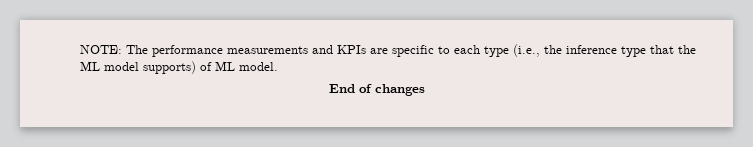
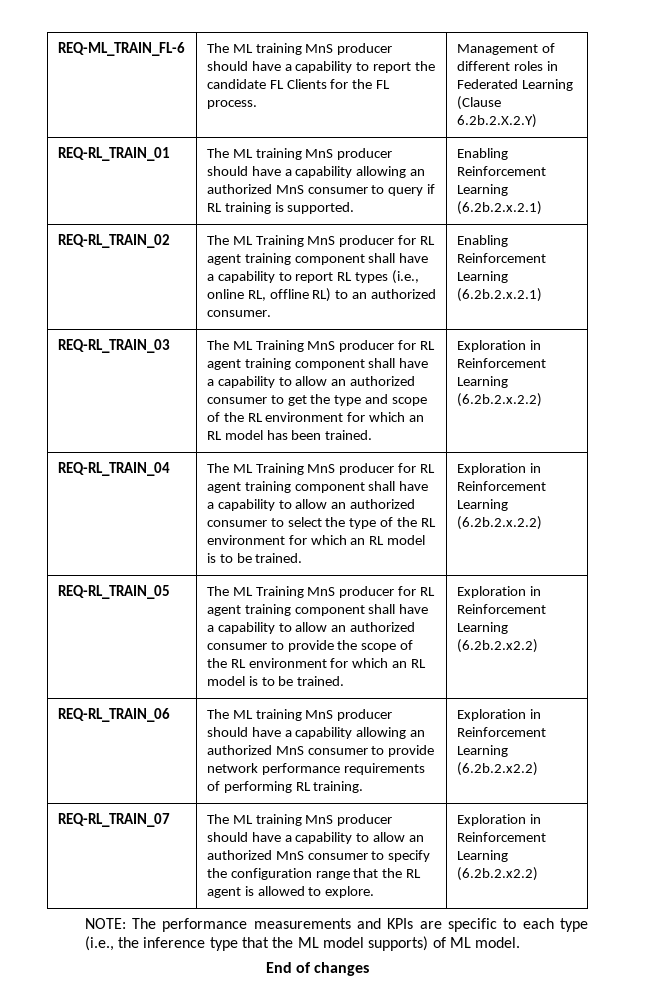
+ REQ-ML_TRAIN_FL-6 | The ML training MnS producer should have a capability to report the candidate FL Clients for the FL process. | Management of different roles in Federated Learning (Clause 6.2b.2.X.2.Y)
+ REQ-RL_TRAIN_01 | The ML training MnS producer should have a capability allowing an authorized MnS consumer to query if RL training is supported. | Enabling Reinforcement Learning (6.2b.2.x.2.1)
+ REQ-RL_TRAIN_02 | The ML Training MnS producer for RL agent training component shall have a capability to report RL types (i.e., online RL, offline RL) to an authorized consumer. | Enabling Reinforcement Learning (6.2b.2.x.2.1)
+ REQ-RL_TRAIN_03 | The ML Training MnS producer for RL agent training component shall have a capability to allow an authorized consumer to get the type and scope of the RL environment for which an RL model has been trained. | Exploration in Reinforcement Learning (6.2b.2.x.2.2)
+ REQ-RL_TRAIN_04 | The ML Training MnS producer for RL agent training component shall have a capability to allow an authorized consumer to select the type of the RL environment for which an RL model is to be trained. | Exploration in Reinforcement Learning (6.2b.2.x.2.2)
+ REQ-RL_TRAIN_05 | The ML Training MnS producer for RL agent training component shall have a capability to allow an authorized consumer to provide the scope of the RL environment for which an RL model is to be trained. | Exploration in Reinforcement Learning (6.2b.2.x2.2)
+ REQ-RL_TRAIN_06 | The ML training MnS producer should have a capability allowing an authorized MnS consumer to provide network performance requirements of performing RL training. | Exploration in Reinforcement Learning (6.2b.2.x2.2)
+ REQ-RL_TRAIN_07 | The ML training MnS producer should have a capability to allow an authorized MnS consumer to specify the configuration range that the RL agent is allowed to explore. | Exploration in Reinforcement Learning (6.2b.2.x2.2)

